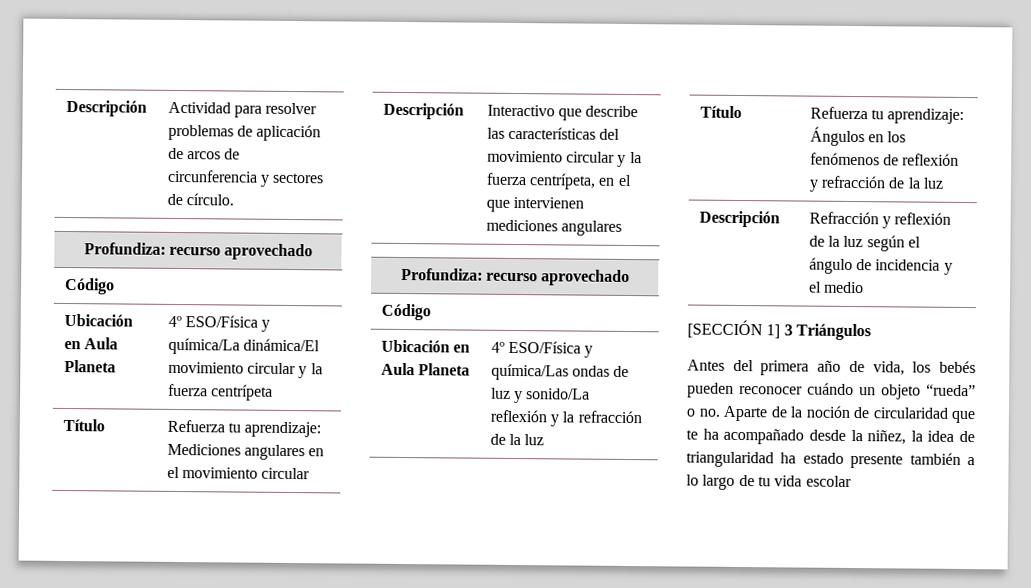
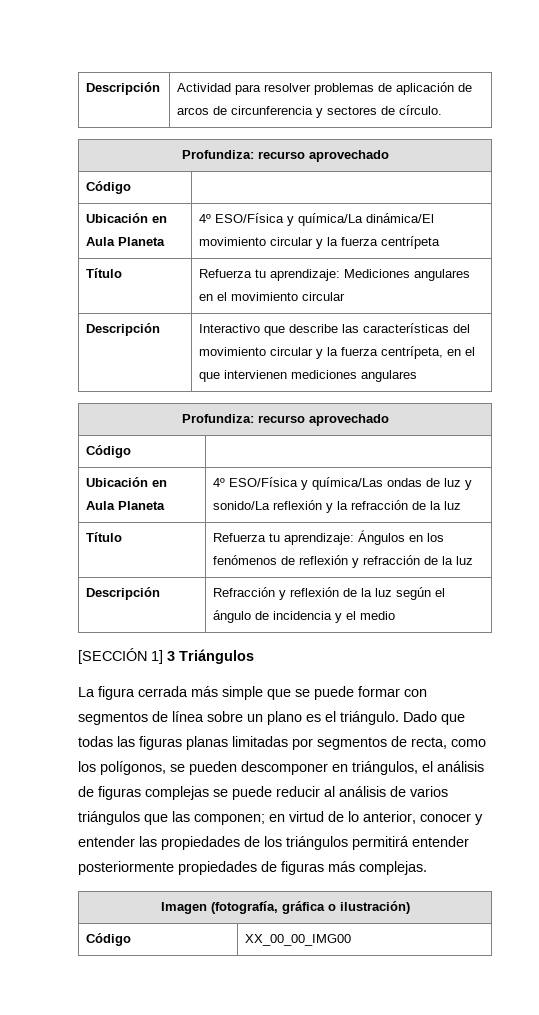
- Antes del primera año de vida, los bebés pueden reconocer cuándo un objeto “rueda” o no. Aparte de la noción de circularidad que te ha acompañado desde la niñez, la idea de triangularidad ha estado presente también a lo largo de tu vida escolar
+ La figura cerrada más simple que se puede formar con segmentos de línea sobre un plano es el triángulo. Dado que todas las figuras planas limitadas por segmentos de recta, como los polígonos, se pueden descomponer en triángulos, el análisis de figuras complejas se puede reducir al análisis de varios triángulos que las componen; en virtud de lo anterior, conocer y entender las propiedades de los triángulos permitirá entender posteriormente propiedades de figuras más complejas.
+ Imagen (fotografía, gráfica o ilustración)
+ Código | XX_00_00_IMG00

